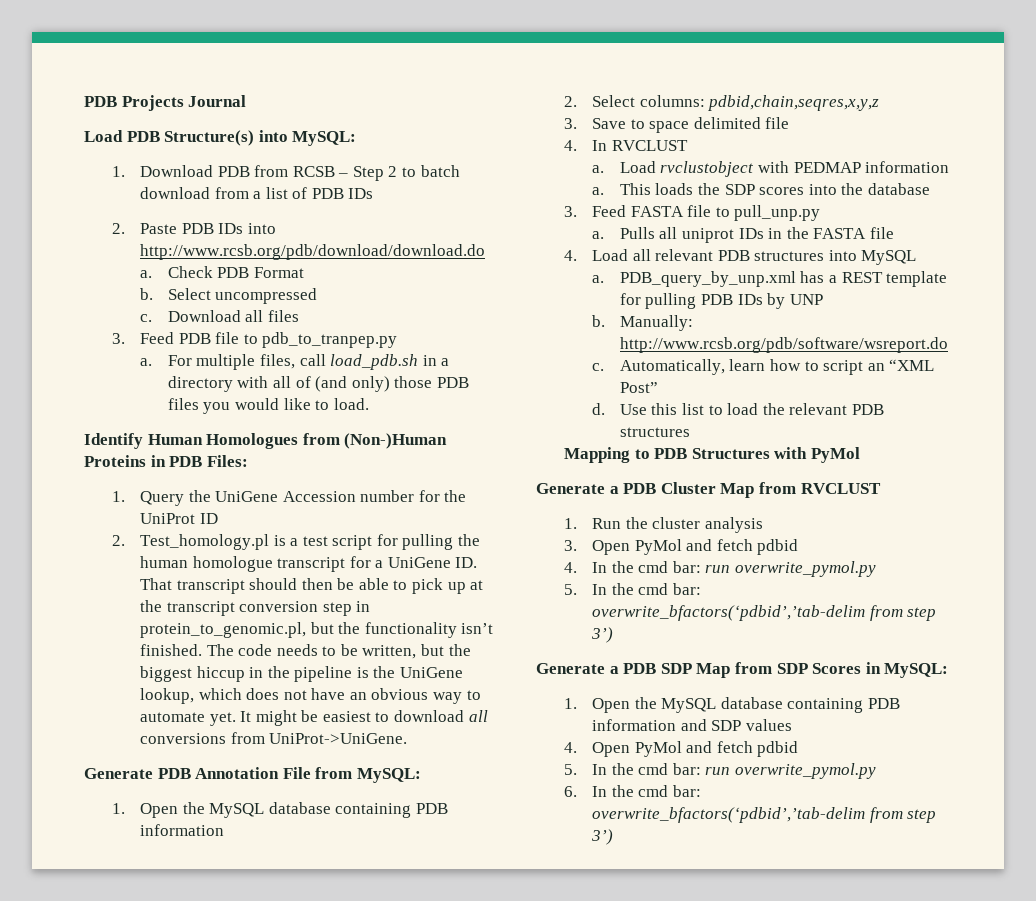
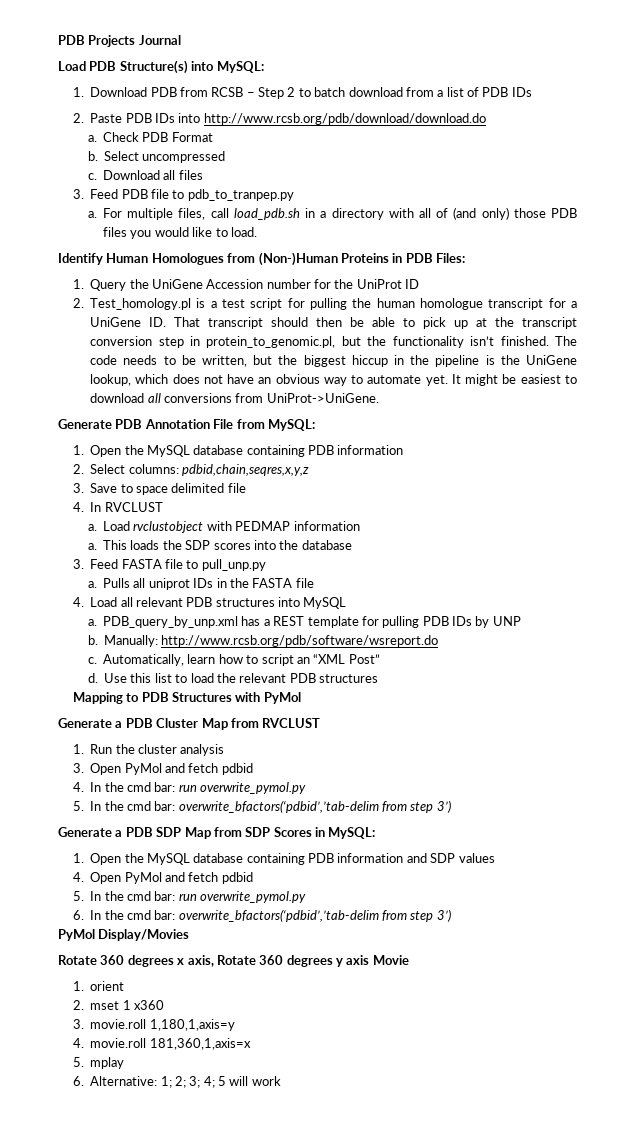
+ PyMol Display/Movies
+ Rotate 360 degrees x axis, Rotate 360 degrees y axis Movie
+ 1. orient
+ 2. mset 1 x360
+ 3. movie.roll 1,180,1,axis=y
+ 4. movie.roll 181,360,1,axis=x
+ 5. mplay
+ 6. Alternative: 1; 2; 3; 4; 5 will work

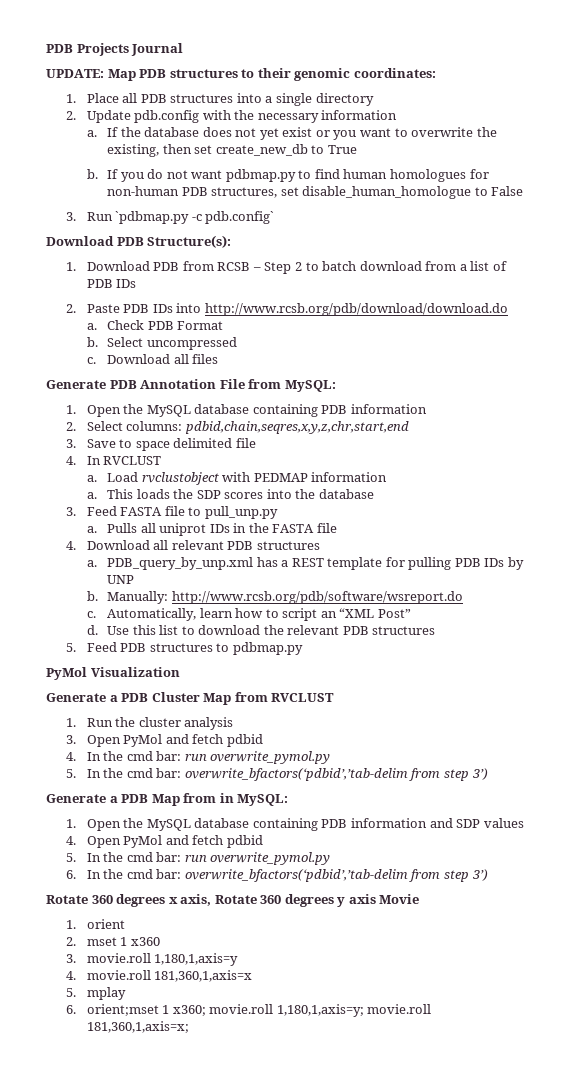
- Load PDB Structure(s) into MySQL:
+ UPDATE: Map PDB structures to their genomic coordinates:
+ 1. Place all PDB structures into a single directory
+ 2. Update pdb.config with the necessary information
+ a. If the database does not yet exist or you want to overwrite the existing, then set create_new_db to True
+ b. If you do not want pdbmap.py to find human homologues for non-human PDB structures, set disable_human_homologue to False
+ 3. Run `pdbmap.py -c pdb.config`
+ Download PDB Structure(s):
- 3. Feed PDB file to pdb_to_tranpep.py
- a. For multiple files, call load_pdb.sh in a directory with all of (and only) those PDB files you would like to load.
- Identify Human Homologues from (Non-)Human Proteins in PDB Files:
- 1. Query the UniGene Accession number for the UniProt ID
- 2. Test_homology.pl is a test script for pulling the human homologue transcript for a UniGene ID. That transcript should then be able to pick up at the transcript conversion step in protein_to_genomic.pl, but the functionality isn’t finished. The code needs to be written, but the biggest hiccup in the pipeline is the UniGene lookup, which does not have an obvious way to automate yet. It might be easiest to download all conversions from UniProt->UniGene.
- 2. Select columns: pdbid,chain,seqres,x,y,z
+ 2. Select columns: pdbid,chain,seqres,x,y,z,chr,start,end
- 4. Load all relevant PDB structures into MySQL
+ 4. Download all relevant PDB structures
- Use this list to load the relevant PDB structures
+ Use this list to download the relevant PDB structures
- Mapping to PDB Structures with PyMol
+ 5. Feed PDB structures to pdbmap.py
+ PyMol Visualization
- Generate a PDB SDP Map from SDP Scores in MySQL:
+ Generate a PDB Map from in MySQL:
- PyMol Display/Movies
- 6. Alternative: 1; 2; 3; 4; 5 will work
+ 6. orient;mset 1 x360; movie.roll 1,180,1,axis=y; movie.roll 181,360,1,axis=x;

